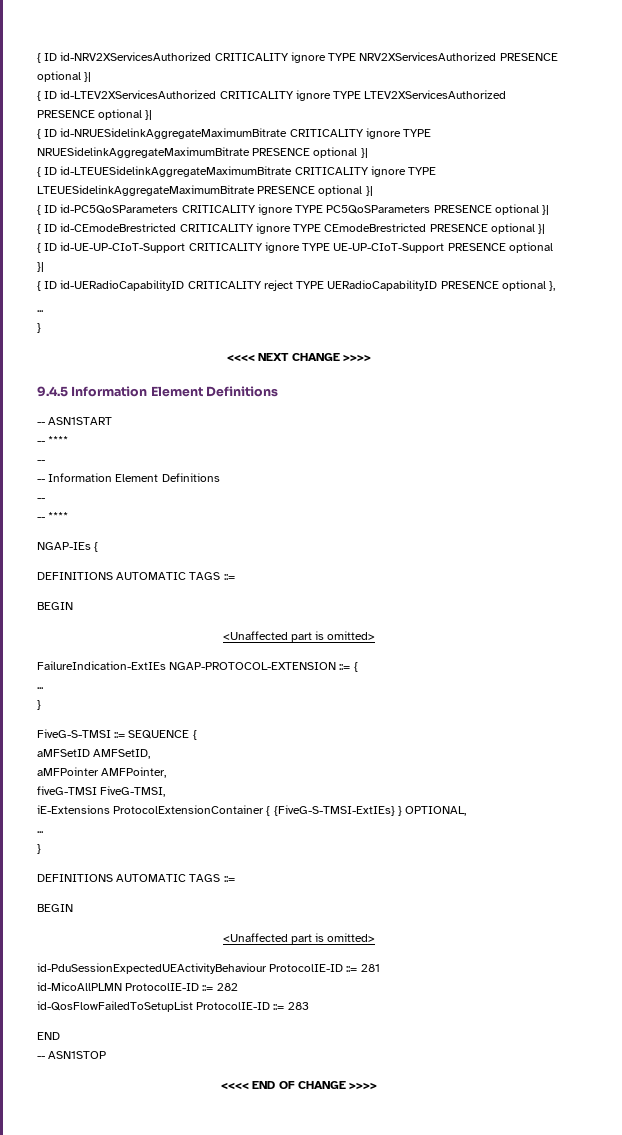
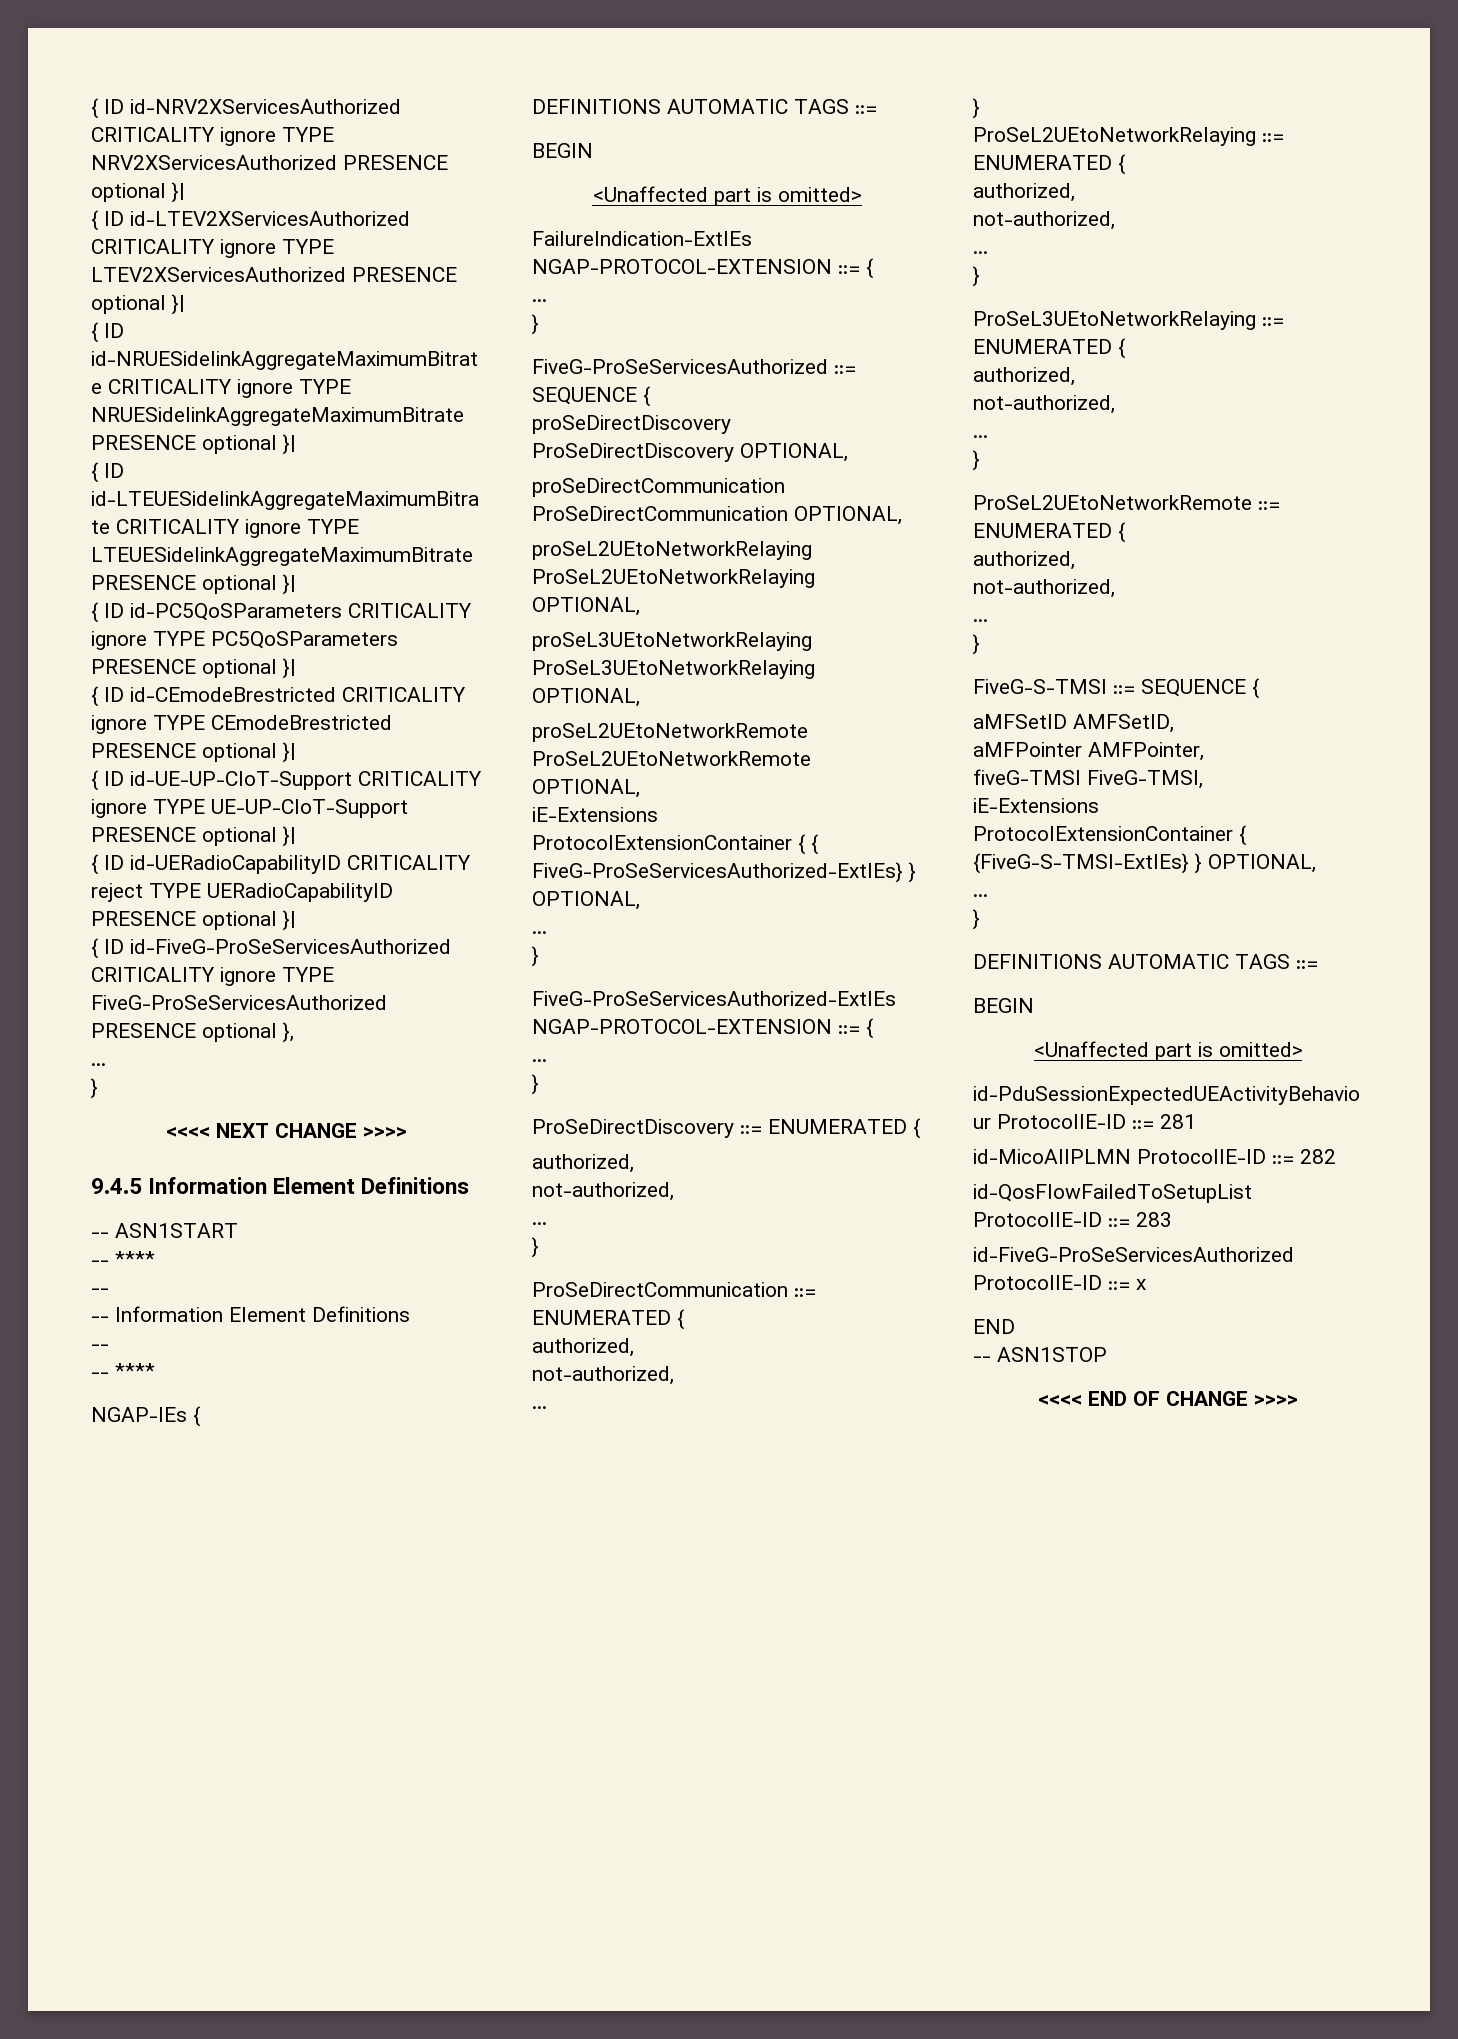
- { ID id-UERadioCapabilityID CRITICALITY reject TYPE UERadioCapabilityID PRESENCE optional },
+ { ID id-UERadioCapabilityID CRITICALITY reject TYPE UERadioCapabilityID PRESENCE optional }|
+ { ID id-FiveG-ProSeServicesAuthorized CRITICALITY ignore TYPE FiveG-ProSeServicesAuthorized PRESENCE optional },
+ FiveG-ProSeServicesAuthorized ::= SEQUENCE {
+ proSeDirectDiscovery ProSeDirectDiscovery OPTIONAL,
+ proSeDirectCommunication ProSeDirectCommunication OPTIONAL,
+ proSeL2UEtoNetworkRelaying ProSeL2UEtoNetworkRelaying OPTIONAL,
+ proSeL3UEtoNetworkRelaying ProSeL3UEtoNetworkRelaying OPTIONAL,
+ proSeL2UEtoNetworkRemote ProSeL2UEtoNetworkRemote OPTIONAL,
+ iE-Extensions ProtocolExtensionContainer { { FiveG-ProSeServicesAuthorized-ExtIEs} } OPTIONAL,
+ ...
+ }
+ FiveG-ProSeServicesAuthorized-ExtIEs NGAP-PROTOCOL-EXTENSION ::= {
+ ...
+ }
+ ProSeDirectDiscovery ::= ENUMERATED {
+ authorized,
+ not-authorized,
+ ...
+ }
+ ProSeDirectCommunication ::= ENUMERATED {
+ authorized,
+ not-authorized,
+ ...
+ }
+ ProSeL2UEtoNetworkRelaying ::= ENUMERATED {
+ authorized,
+ not-authorized,
+ ...
+ }
+ ProSeL3UEtoNetworkRelaying ::= ENUMERATED {
+ authorized,
+ not-authorized,
+ ...
+ }
+ ProSeL2UEtoNetworkRemote ::= ENUMERATED {
+ authorized,
+ not-authorized,
+ ...
+ }
+ id-FiveG-ProSeServicesAuthorized ProtocolIE-ID ::= x

